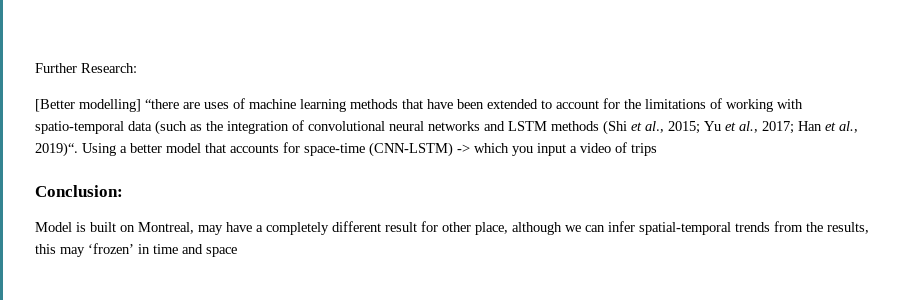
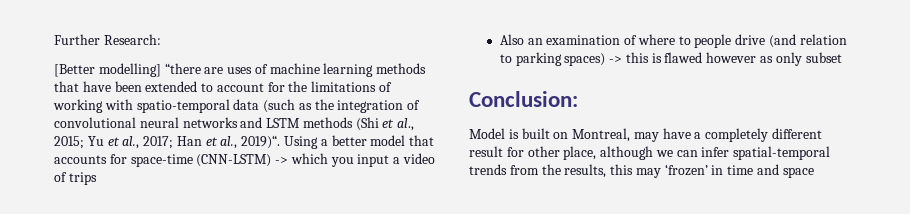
+ Also an examination of where to people drive (and relation to parking spaces) -> this is flawed however as only subset

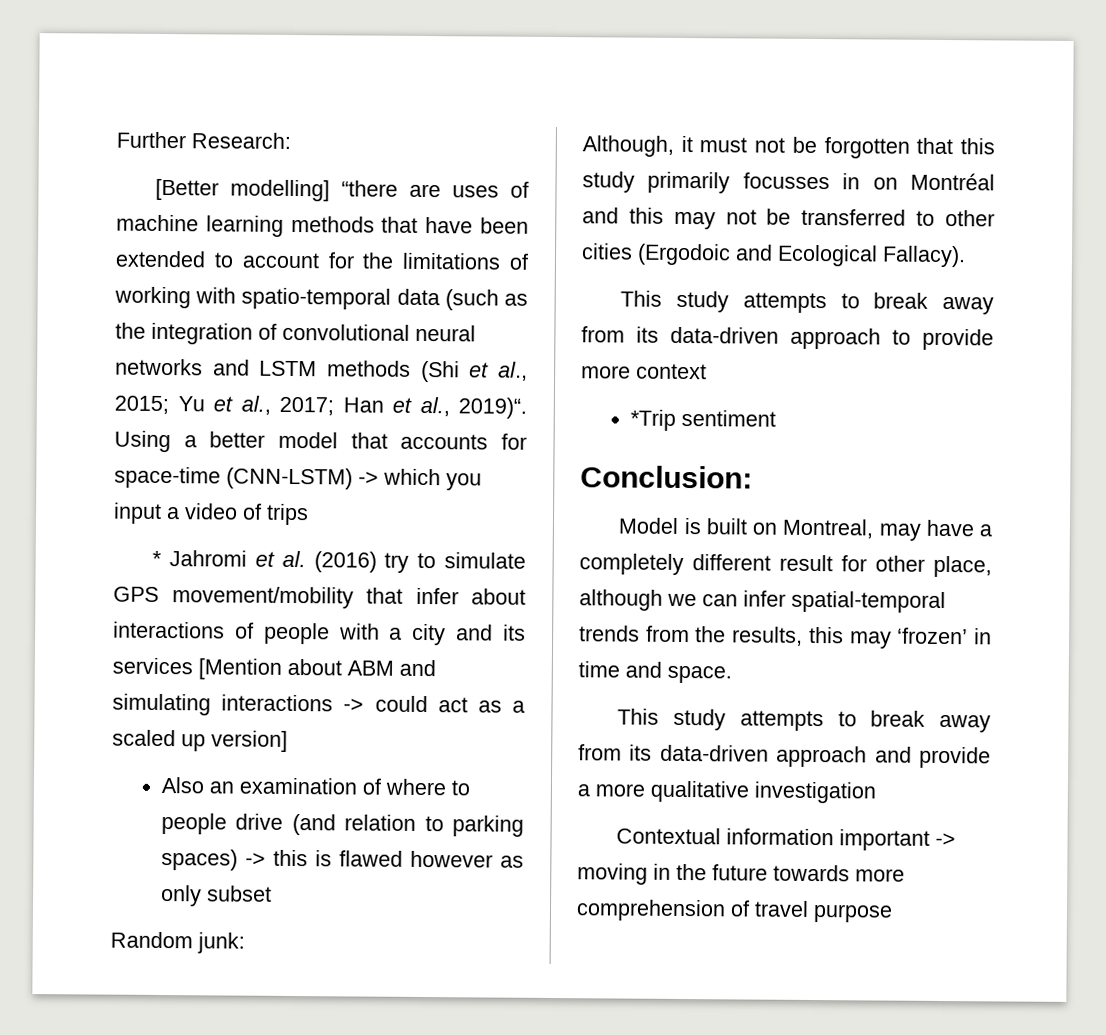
+ * Jahromi et al. (2016) try to simulate GPS movement/mobility that infer about interactions of people with a city and its services [Mention about ABM and simulating interactions -> could act as a scaled up version]
+ Random junk:
+ Although, it must not be forgotten that this study primarily focusses in on Montréal and this may not be transferred to other cities (Ergodoic and Ecological Fallacy).
+ This study attempts to break away from its data-driven approach to provide more context
+ *Trip sentiment
- Model is built on Montreal, may have a completely different result for other place, although we can infer spatial-temporal trends from the results, this may ‘frozen’ in time and space
+ Model is built on Montreal, may have a completely different result for other place, although we can infer spatial-temporal trends from the results, this may ‘frozen’ in time and space.
+ This study attempts to break away from its data-driven approach and provide a more qualitative investigation
+ Contextual information important -> moving in the future towards more comprehension of travel purpose

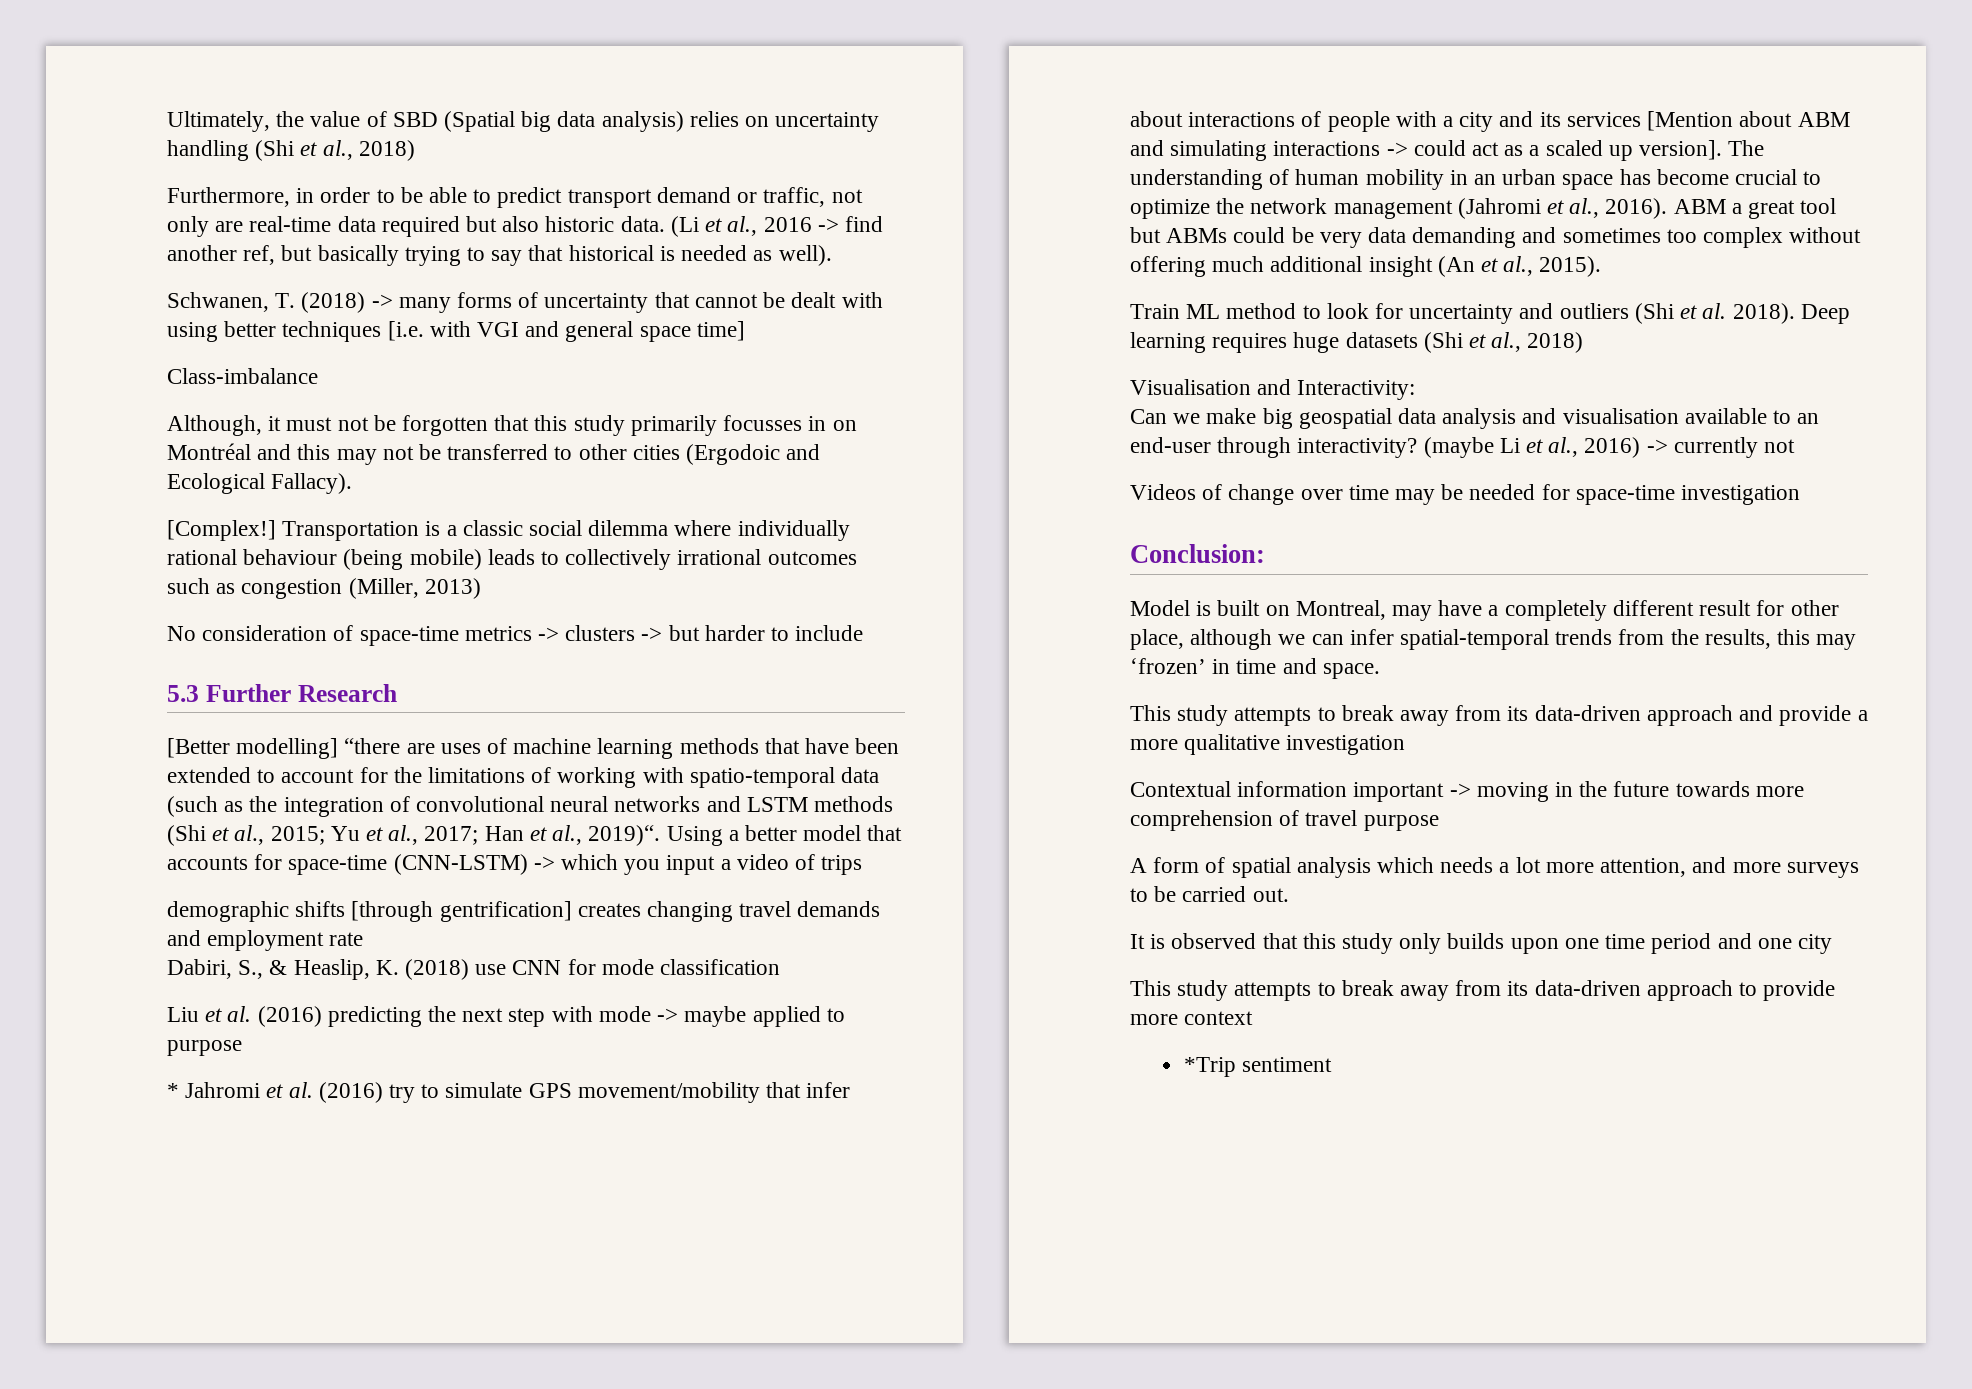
- Further Research:
+ Ultimately, the value of SBD (Spatial big data analysis) relies on uncertainty handling (Shi et al., 2018)
+ Furthermore, in order to be able to predict transport demand or traffic, not only are real-time data required but also historic data. (Li et al., 2016 -> find another ref, but basically trying to say that historical is needed as well).
+ Schwanen, T. (2018) -> many forms of uncertainty that cannot be dealt with using better techniques [i.e. with VGI and general space time]
+ Class-imbalance
+ Although, it must not be forgotten that this study primarily focusses in on Montréal and this may not be transferred to other cities (Ergodoic and Ecological Fallacy).
+ [Complex!] Transportation is a classic social dilemma where individually rational behaviour (being mobile) leads to collectively irrational outcomes such as congestion (Miller, 2013)
+ No consideration of space-time metrics -> clusters -> but harder to include
+ 5.3 Further Research
+ demographic shifts [through gentrification] creates changing travel demands and employment rate
+ Dabiri, S., & Heaslip, K. (2018) use CNN for mode classification
+ Liu et al. (2016) predicting the next step with mode -> maybe applied to purpose
- * Jahromi et al. (2016) try to simulate GPS movement/mobility that infer about interactions of people with a city and its services [Mention about ABM and simulating interactions -> could act as a scaled up version]
- Also an examination of where to people drive (and relation to parking spaces) -> this is flawed however as only subset
- Random junk:
- Although, it must not be forgotten that this study primarily focusses in on Montréal and this may not be transferred to other cities (Ergodoic and Ecological Fallacy).
- This study attempts to break away from its data-driven approach to provide more context
- *Trip sentiment
+ * Jahromi et al. (2016) try to simulate GPS movement/mobility that infer about interactions of people with a city and its services [Mention about ABM and simulating interactions -> could act as a scaled up version]. The understanding of human mobility in an urban space has become crucial to optimize the network management (Jahromi et al., 2016). ABM a great tool but ABMs could be very data demanding and sometimes too complex without offering much additional insight (An et al., 2015).
+ Train ML method to look for uncertainty and outliers (Shi et al. 2018). Deep learning requires huge datasets (Shi et al., 2018)
+ Visualisation and Interactivity:
+ Can we make big geospatial data analysis and visualisation available to an end-user through interactivity? (maybe Li et al., 2016) -> currently not
+ Videos of change over time may be needed for space-time investigation
+ A form of spatial analysis which needs a lot more attention, and more surveys to be carried out.
+ It is observed that this study only builds upon one time period and one city
+ This study attempts to break away from its data-driven approach to provide more context
+ *Trip sentiment

